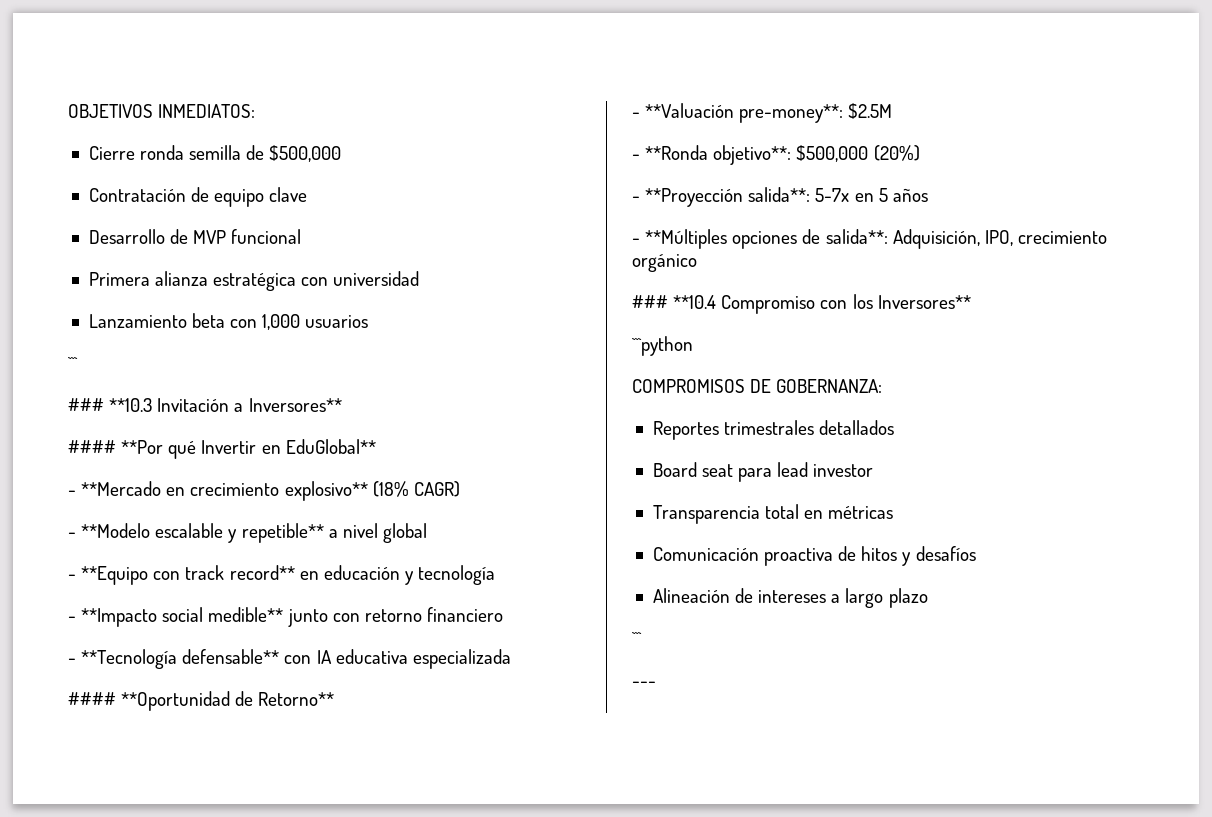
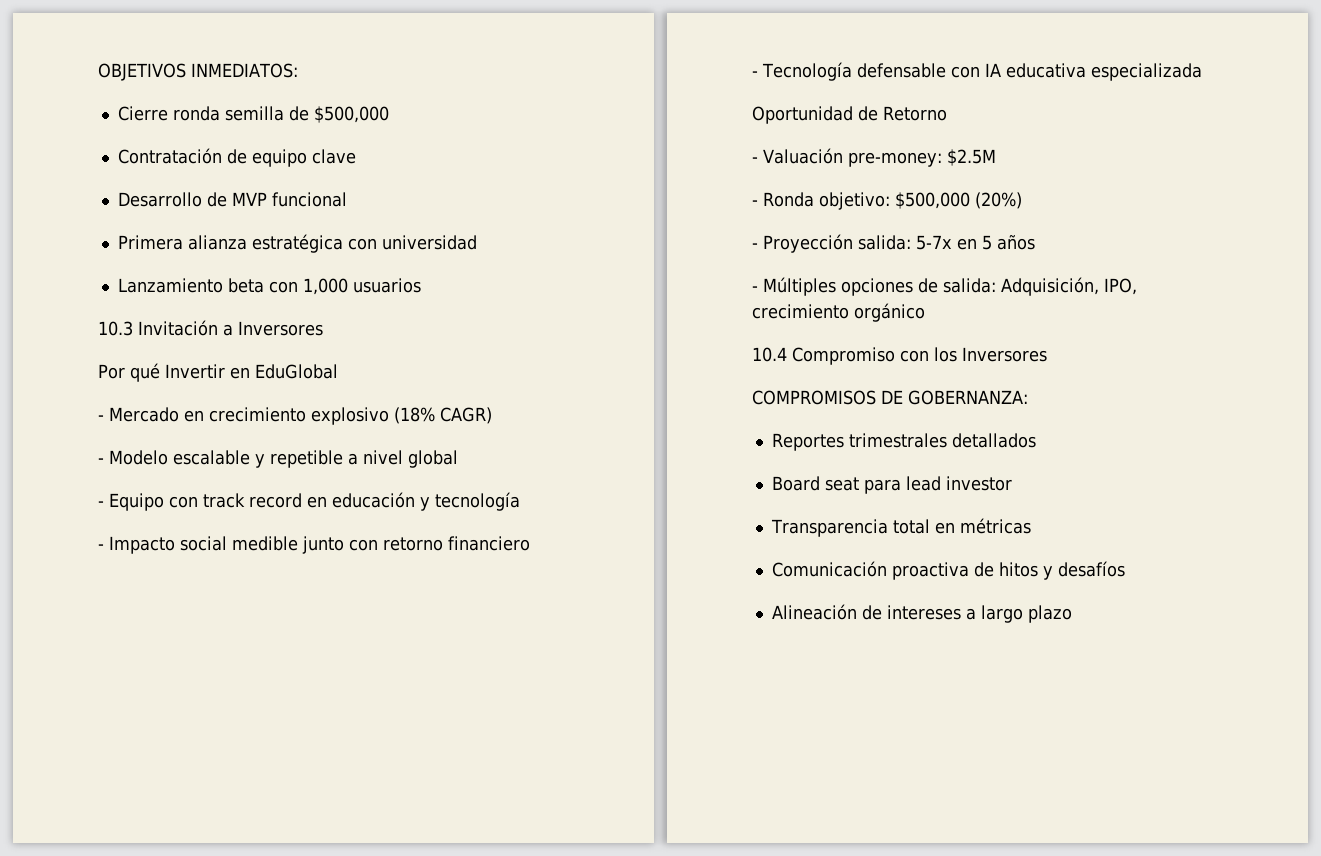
  Lanzamiento beta con 1,000 usuarios
- ```
- ### **10.3 Invitación a Inversores**
- #### **Por qué Invertir en EduGlobal**
- - **Mercado en crecimiento explosivo** (18% CAGR)
+ 10.3 Invitación a Inversores
+ Por qué Invertir en EduGlobal
+ - Mercado en crecimiento explosivo (18% CAGR)
- - **Modelo escalable y repetible** a nivel global
+ - Modelo escalable y repetible a nivel global
- - **Equipo con track record** en educación y tecnología
+ - Equipo con track record en educación y tecnología
- - **Impacto social medible** junto con retorno financiero
+ - Impacto social medible junto con retorno financiero
- - **Tecnología defensable** con IA educativa especializada
+ - Tecnología defensable con IA educativa especializada
- #### **Oportunidad de Retorno**
- - **Valuación pre-money**: $2.5M
+ Oportunidad de Retorno
+ - Valuación pre-money: $2.5M
- - **Ronda objetivo**: $500,000 (20%)
+ - Ronda objetivo: $500,000 (20%)
- - **Proyección salida**: 5-7x en 5 años
+ - Proyección salida: 5-7x en 5 años
- - **Múltiples opciones de salida**: Adquisición, IPO, crecimiento orgánico
+ - Múltiples opciones de salida: Adquisición, IPO, crecimiento orgánico
- ### **10.4 Compromiso con los Inversores**
- ```python
+ 10.4 Compromiso con los Inversores
  Alineación de intereses a largo plazo
- ```
- ---

